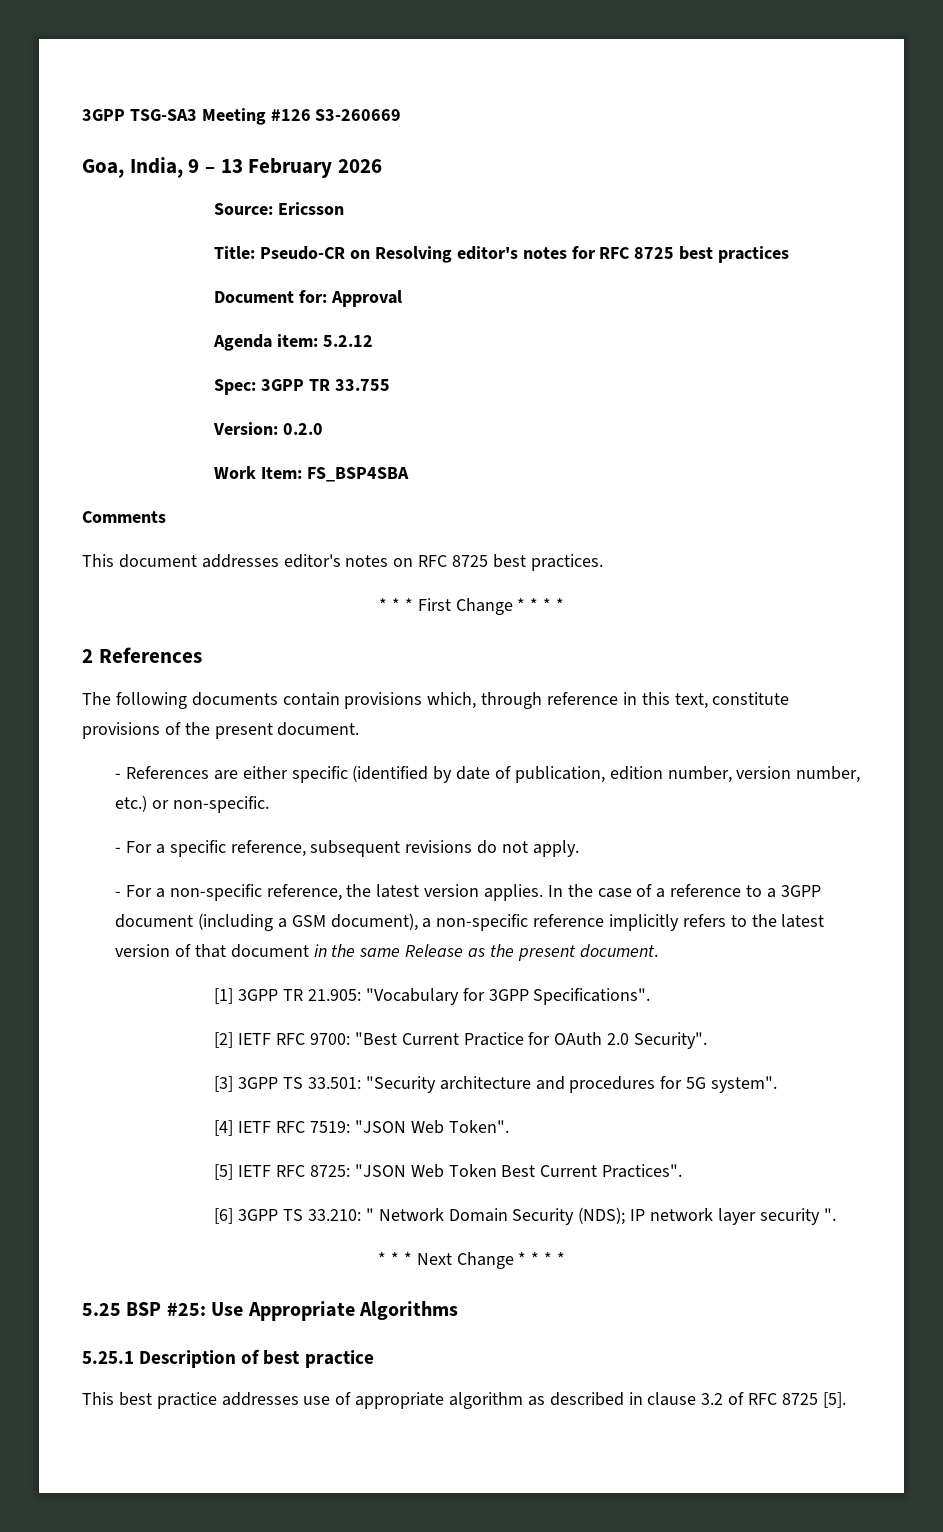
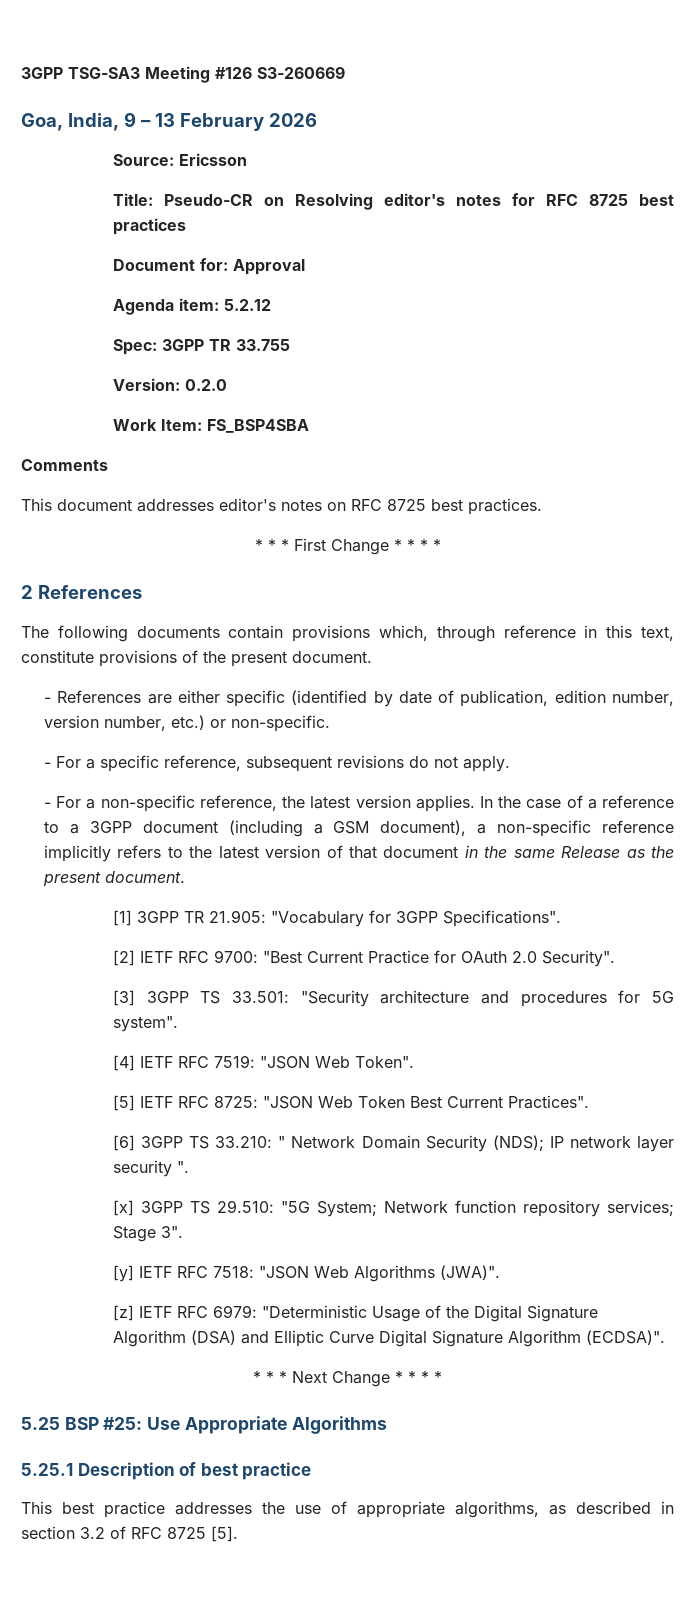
+ [x] 3GPP TS 29.510: "5G System; Network function repository services; Stage 3".
+ [y] IETF RFC 7518: "JSON Web Algorithms (JWA)".
+ [z] IETF RFC 6979: "Deterministic Usage of the Digital Signature Algorithm (DSA) and Elliptic Curve Digital Signature Algorithm (ECDSA)".
- This best practice addresses use of appropriate algorithm as described in clause 3.2 of RFC 8725 [5].
+ This best practice addresses the use of appropriate algorithms, as described in section 3.2 of RFC 8725 [5].

